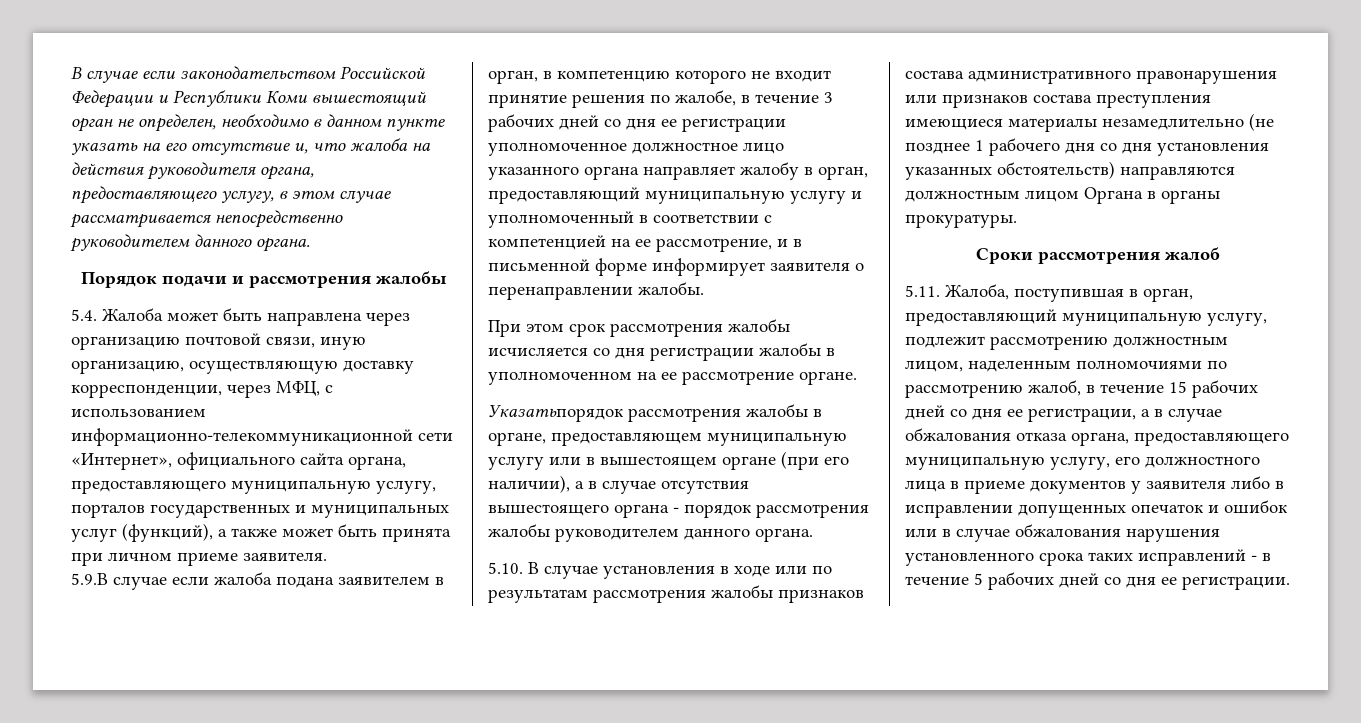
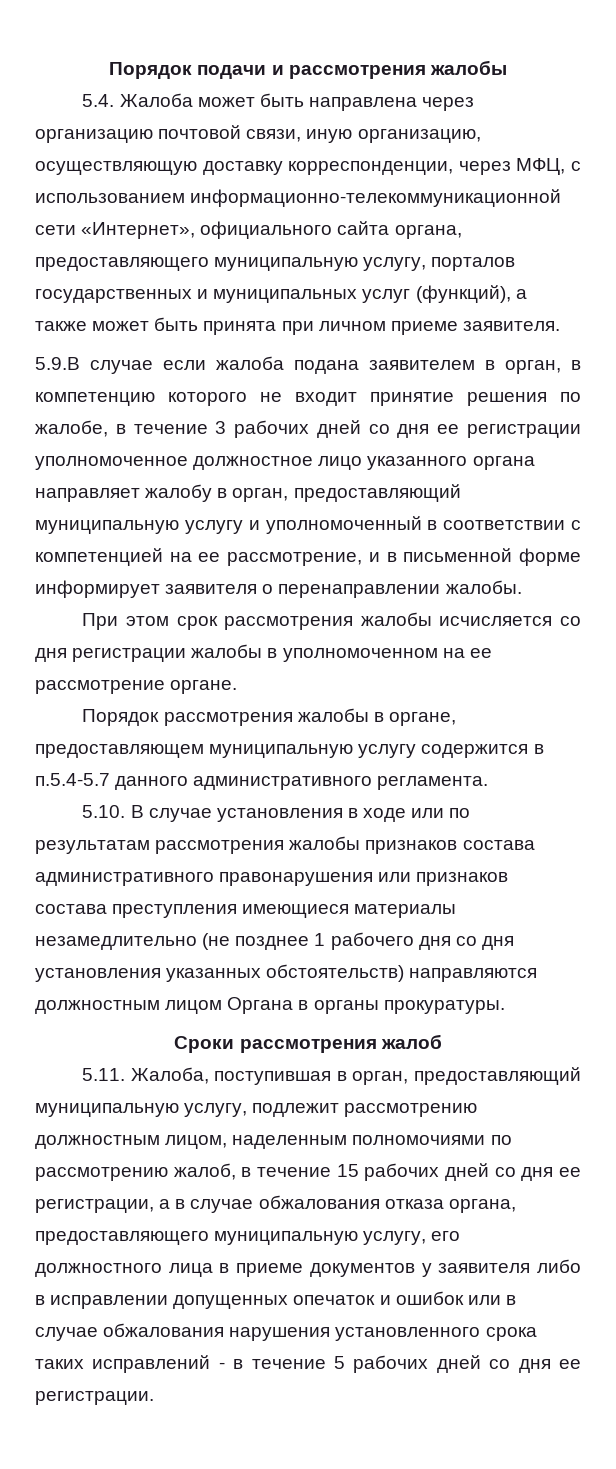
- В случае если законодательством Российской Федерации и Республики Коми вышестоящий орган не определен, необходимо в данном пункте указать на его отсутствие и, что жалоба на действия руководителя органа, предоставляющего услугу, в этом случае рассматривается непосредственно руководителем данного органа.
- Указатьпорядок рассмотрения жалобы в органе, предоставляющем муниципальную услугу или в вышестоящем органе (при его наличии), а в случае отсутствия вышестоящего органа - порядок рассмотрения жалобы руководителем данного органа.
+ Порядок рассмотрения жалобы в органе, предоставляющем муниципальную услугу содержится в п.5.4-5.7 данного административного регламента.

